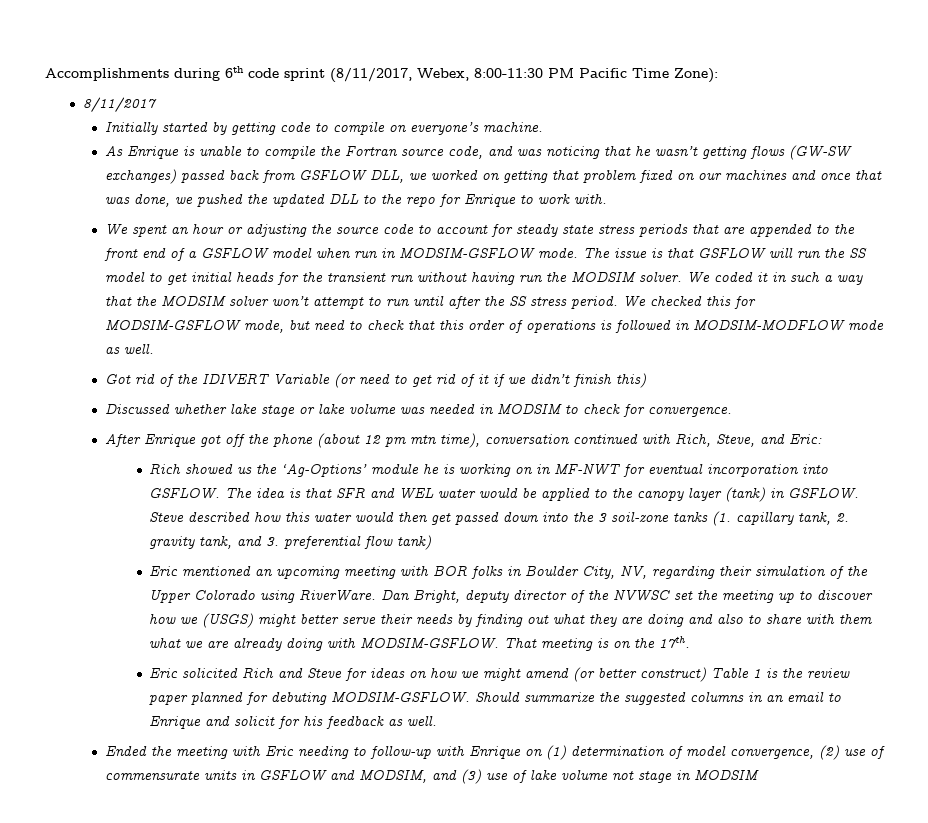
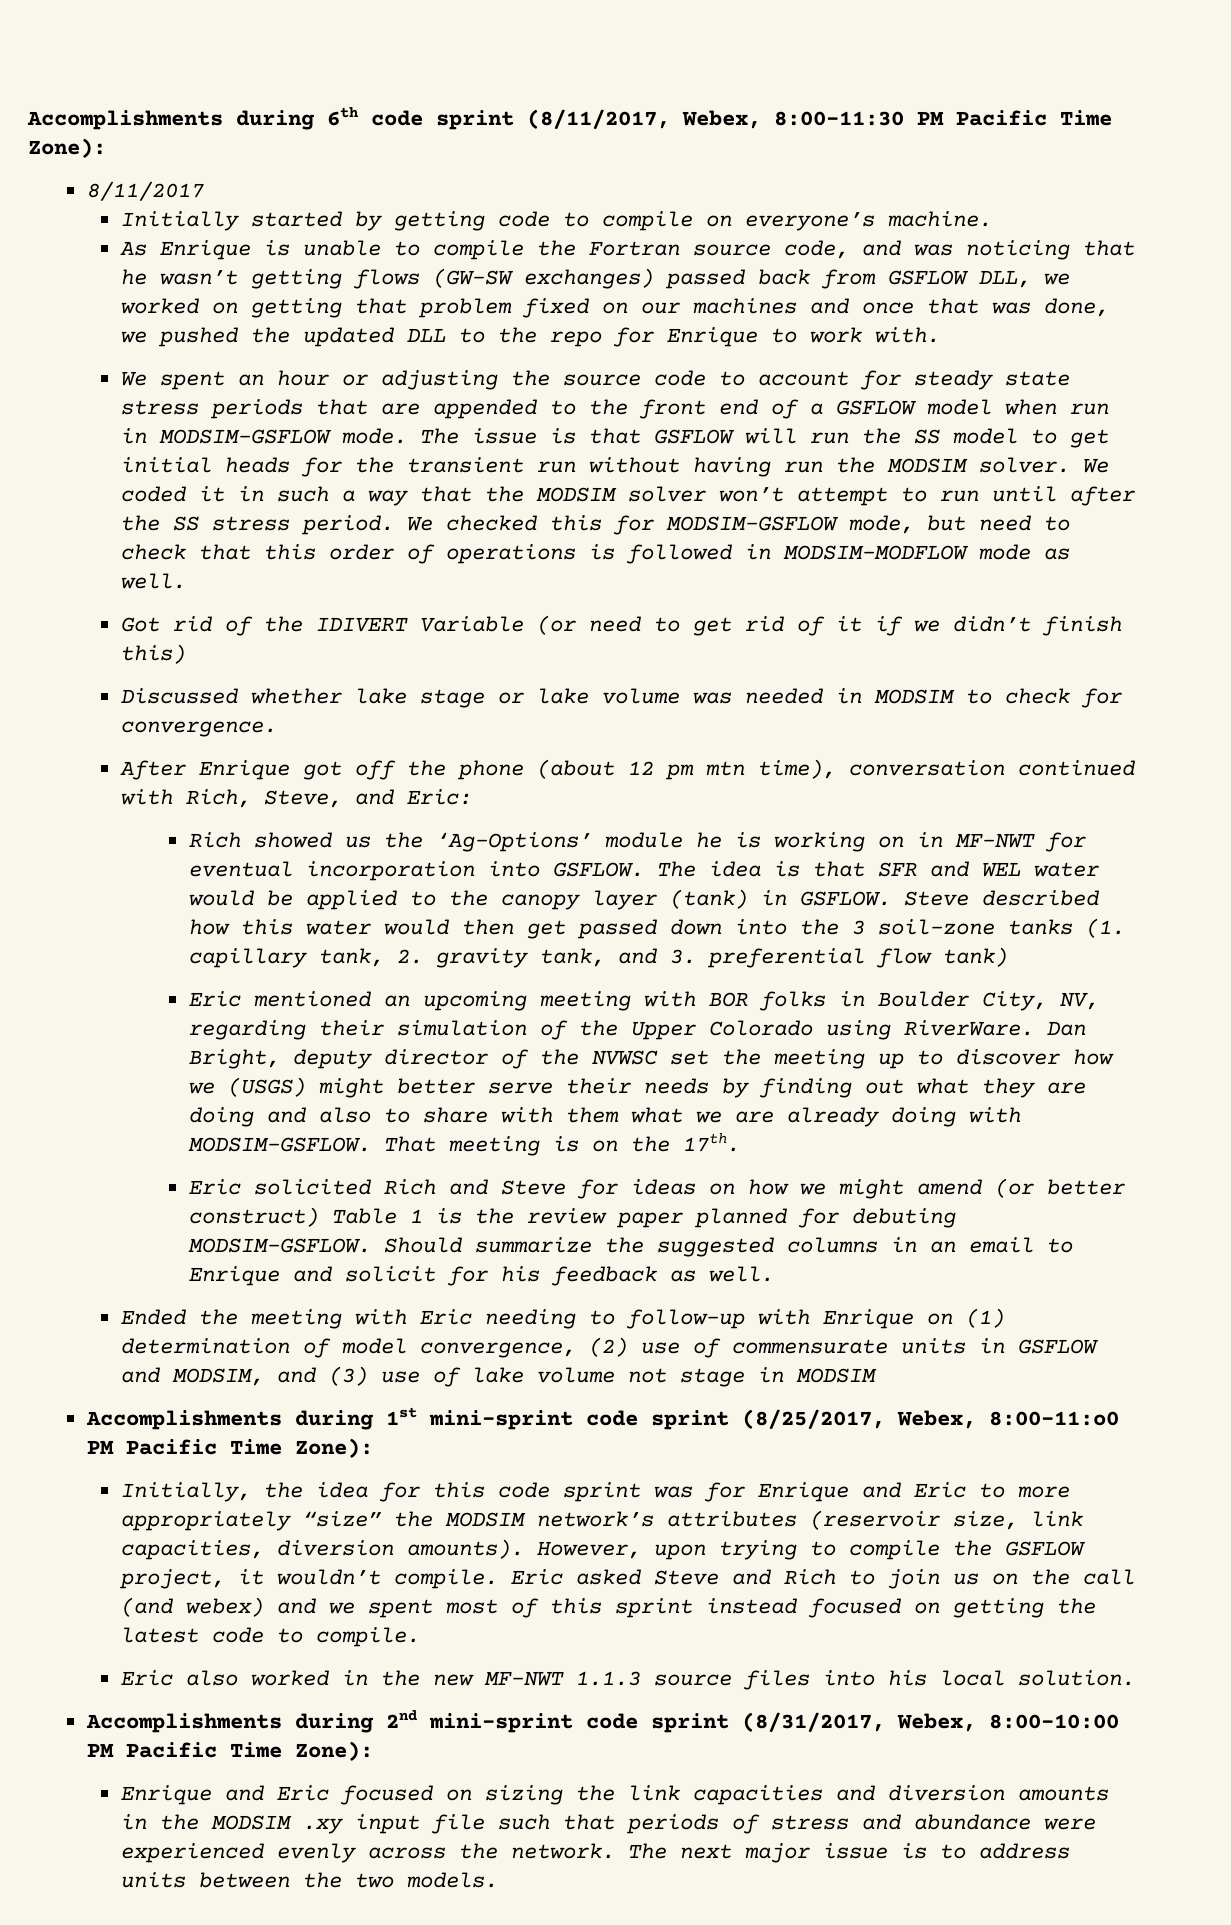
+ Accomplishments during 1st mini-sprint code sprint (8/25/2017, Webex, 8:00-11:o0 PM Pacific Time Zone):
+ Initially, the idea for this code sprint was for Enrique and Eric to more appropriately “size” the MODSIM network’s attributes (reservoir size, link capacities, diversion amounts). However, upon trying to compile the GSFLOW project, it wouldn’t compile. Eric asked Steve and Rich to join us on the call (and webex) and we spent most of this sprint instead focused on getting the latest code to compile.
+ Eric also worked in the new MF-NWT 1.1.3 source files into his local solution.
+ Accomplishments during 2nd mini-sprint code sprint (8/31/2017, Webex, 8:00-10:00 PM Pacific Time Zone):
+ Enrique and Eric focused on sizing the link capacities and diversion amounts in the MODSIM .xy input file such that periods of stress and abundance were experienced evenly across the network. The next major issue is to address units between the two models.

